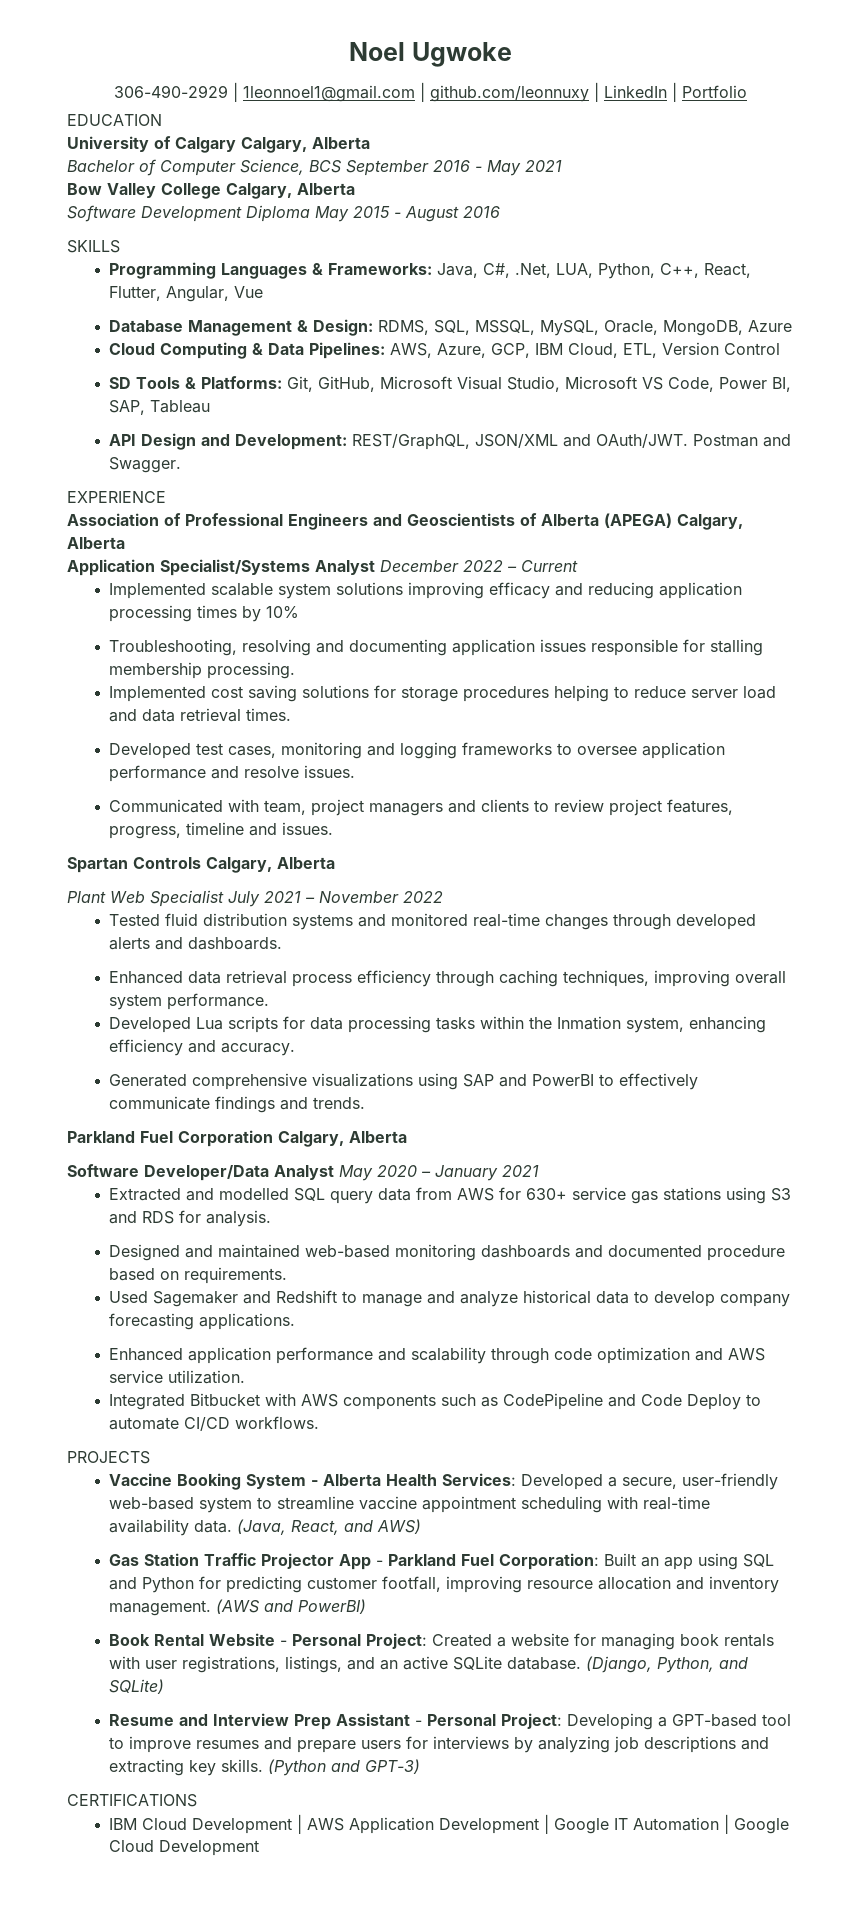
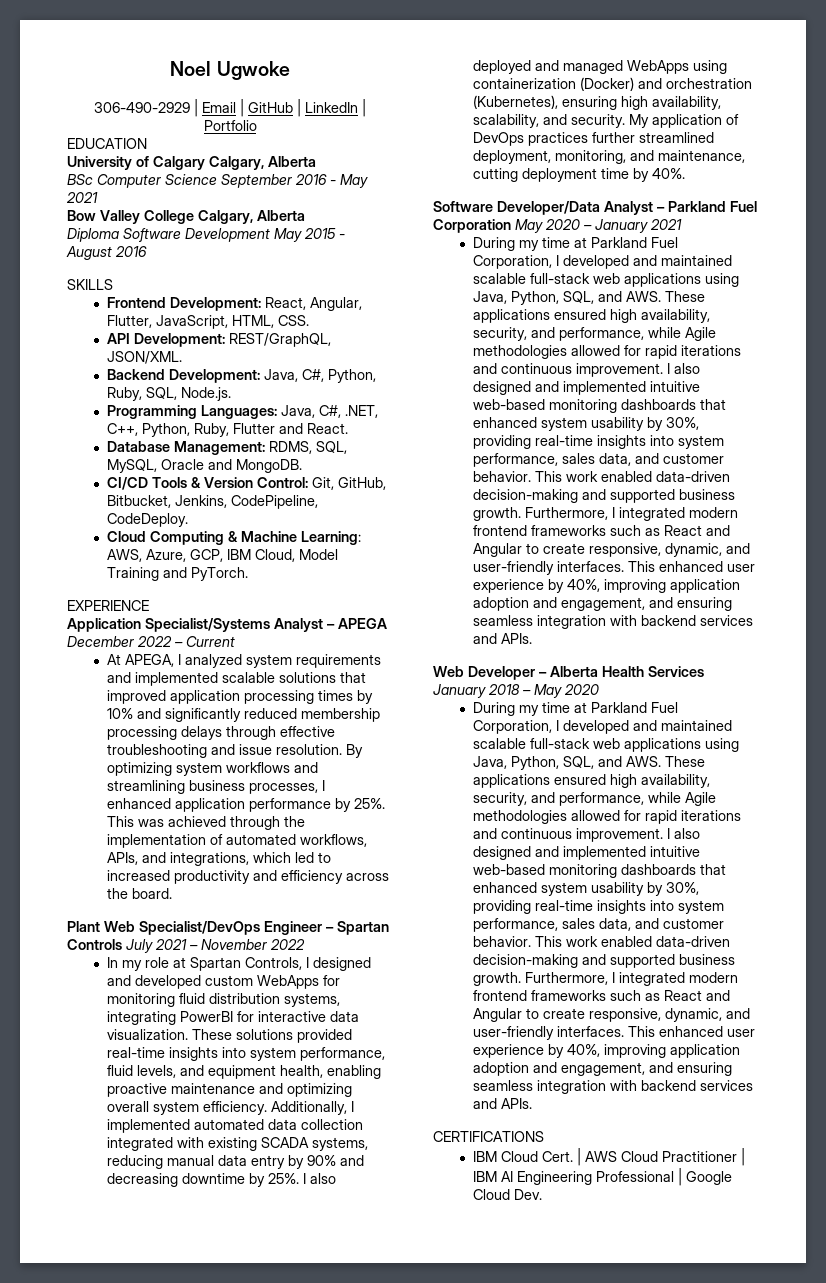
- 306-490-2929 | 1leonnoel1@gmail.com | github.com/leonnuxy | LinkedIn | Portfolio
+ 306-490-2929 | Email | GitHub | LinkedIn | Portfolio
- Bachelor of Computer Science, BCS September 2016 - May 2021
+ BSc Computer Science September 2016 - May 2021
- Software Development Diploma May 2015 - August 2016
+ Diploma Software Development May 2015 - August 2016
- Programming Languages & Frameworks: Java, C#, .Net, LUA, Python, C++, React, Flutter, Angular, Vue
- Database Management & Design: RDMS, SQL, MSSQL, MySQL, Oracle, MongoDB, Azure
+ Frontend Development: React, Angular, Flutter, JavaScript, HTML, CSS.
+ API Development: REST/GraphQL, JSON/XML.
+ Backend Development: Java, C#, Python, Ruby, SQL, Node.js.
+ Programming Languages: Java, C#, .NET, C++, Python, Ruby, Flutter and React.
+ Database Management: RDMS, SQL, MySQL, Oracle and MongoDB.
+ CI/CD Tools & Version Control: Git, GitHub, Bitbucket, Jenkins, CodePipeline, CodeDeploy.
- Cloud Computing & Data Pipelines: AWS, Azure, GCP, IBM Cloud, ETL, Version Control
- SD Tools & Platforms: Git, GitHub, Microsoft Visual Studio, Microsoft VS Code, Power BI, SAP, Tableau
- API Design and Development: REST/GraphQL, JSON/XML and OAuth/JWT. Postman and Swagger.
+ Cloud Computing & Machine Learning: AWS, Azure, GCP, IBM Cloud, Model Training and PyTorch.
  EXPERIENCE
- Association of Professional Engineers and Geoscientists of Alberta (APEGA) Calgary, Alberta
- Application Specialist/Systems Analyst December 2022 – Current
+ Application Specialist/Systems Analyst – APEGA December 2022 – Current
- Implemented scalable system solutions improving efficacy and reducing application processing times by 10%
- Troubleshooting, resolving and documenting application issues responsible for stalling membership processing.
- Implemented cost saving solutions for storage procedures helping to reduce server load and data retrieval times.
- Developed test cases, monitoring and logging frameworks to oversee application performance and resolve issues.
- Communicated with team, project managers and clients to review project features, progress, timeline and issues.
- Spartan Controls Calgary, Alberta
- Plant Web Specialist July 2021 – November 2022
+ At APEGA, I analyzed system requirements and implemented scalable solutions that improved application processing times by 10% and significantly reduced membership processing delays through effective troubleshooting and issue resolution. By optimizing system workflows and streamlining business processes, I enhanced application performance by 25%. This was achieved through the implementation of automated workflows, APIs, and integrations, which led to increased productivity and efficiency across the board.
+ Plant Web Specialist/DevOps Engineer – Spartan Controls July 2021 – November 2022
- Tested fluid distribution systems and monitored real-time changes through developed alerts and dashboards.
- Enhanced data retrieval process efficiency through caching techniques, improving overall system performance.
- Developed Lua scripts for data processing tasks within the Inmation system, enhancing efficiency and accuracy.
- Generated comprehensive visualizations using SAP and PowerBI to effectively communicate findings and trends.
- Parkland Fuel Corporation Calgary, Alberta
+ In my role at Spartan Controls, I designed and developed custom WebApps for monitoring fluid distribution systems, integrating PowerBI for interactive data visualization. These solutions provided real-time insights into system performance, fluid levels, and equipment health, enabling proactive maintenance and optimizing overall system efficiency. Additionally, I implemented automated data collection integrated with existing SCADA systems, reducing manual data entry by 90% and decreasing downtime by 25%. I also deployed and managed WebApps using containerization (Docker) and orchestration (Kubernetes), ensuring high availability, scalability, and security. My application of DevOps practices further streamlined deployment, monitoring, and maintenance, cutting deployment time by 40%.
- Software Developer/Data Analyst May 2020 – January 2021
- Extracted and modelled SQL query data from AWS for 630+ service gas stations using S3 and RDS for analysis.
- Designed and maintained web-based monitoring dashboards and documented procedure based on requirements.
- Used Sagemaker and Redshift to manage and analyze historical data to develop company forecasting applications.
- Enhanced application performance and scalability through code optimization and AWS service utilization.
- Integrated Bitbucket with AWS components such as CodePipeline and Code Deploy to automate CI/CD workflows.
- PROJECTS
- Vaccine Booking System - Alberta Health Services: Developed a secure, user-friendly web-based system to streamline vaccine appointment scheduling with real-time availability data. (Java, React, and AWS)
- Gas Station Traffic Projector App - Parkland Fuel Corporation: Built an app using SQL and Python for predicting customer footfall, improving resource allocation and inventory management. (AWS and PowerBI)
- Book Rental Website - Personal Project: Created a website for managing book rentals with user registrations, listings, and an active SQLite database. (Django, Python, and SQLite)
- Resume and Interview Prep Assistant - Personal Project: Developing a GPT-based tool to improve resumes and prepare users for interviews by analyzing job descriptions and extracting key skills. (Python and GPT-3)
+ Software Developer/Data Analyst – Parkland Fuel Corporation May 2020 – January 2021
+ During my time at Parkland Fuel Corporation, I developed and maintained scalable full-stack web applications using Java, Python, SQL, and AWS. These applications ensured high availability, security, and performance, while Agile methodologies allowed for rapid iterations and continuous improvement. I also designed and implemented intuitive web-based monitoring dashboards that enhanced system usability by 30%, providing real-time insights into system performance, sales data, and customer behavior. This work enabled data-driven decision-making and supported business growth. Furthermore, I integrated modern frontend frameworks such as React and Angular to create responsive, dynamic, and user-friendly interfaces. This enhanced user experience by 40%, improving application adoption and engagement, and ensuring seamless integration with backend services and APIs.
+ Web Developer – Alberta Health Services January 2018 – May 2020
+ During my time at Parkland Fuel Corporation, I developed and maintained scalable full-stack web applications using Java, Python, SQL, and AWS. These applications ensured high availability, security, and performance, while Agile methodologies allowed for rapid iterations and continuous improvement. I also designed and implemented intuitive web-based monitoring dashboards that enhanced system usability by 30%, providing real-time insights into system performance, sales data, and customer behavior. This work enabled data-driven decision-making and supported business growth. Furthermore, I integrated modern frontend frameworks such as React and Angular to create responsive, dynamic, and user-friendly interfaces. This enhanced user experience by 40%, improving application adoption and engagement, and ensuring seamless integration with backend services and APIs.
- IBM Cloud Development | AWS Application Development | Google IT Automation | Google Cloud Development
+ IBM Cloud Cert. | AWS Cloud Practitioner | IBM AI Engineering Professional | Google Cloud Dev.

